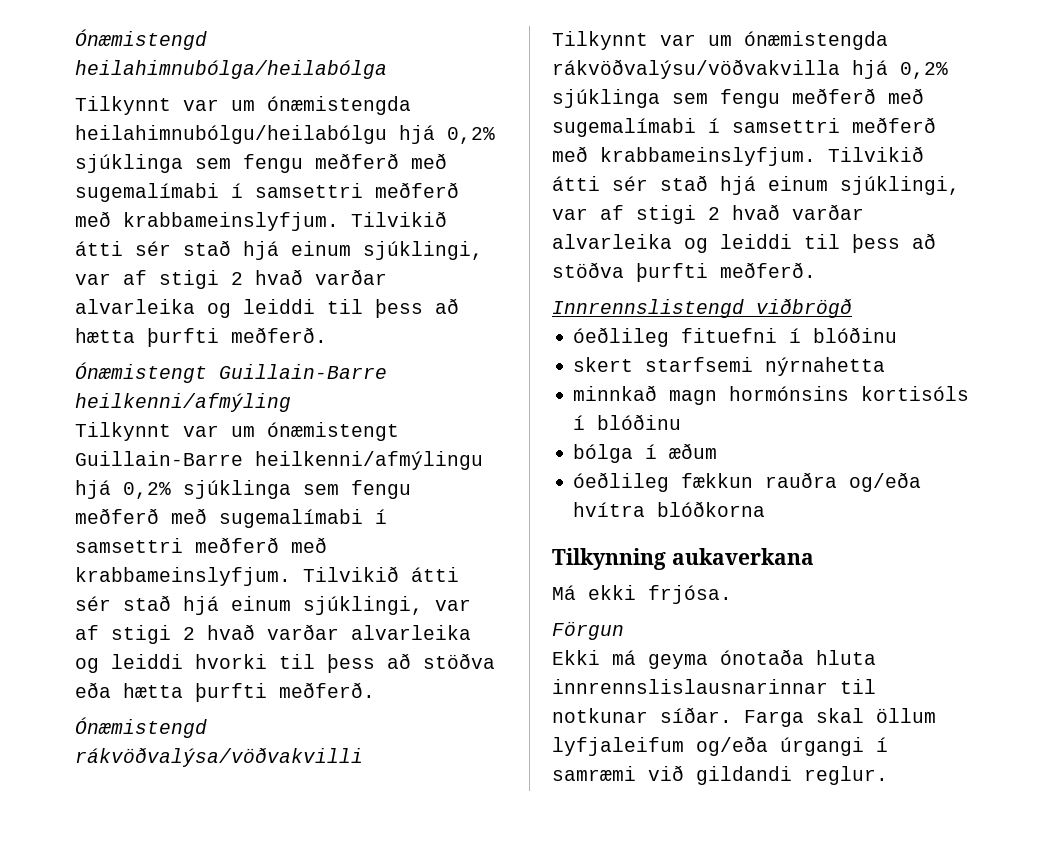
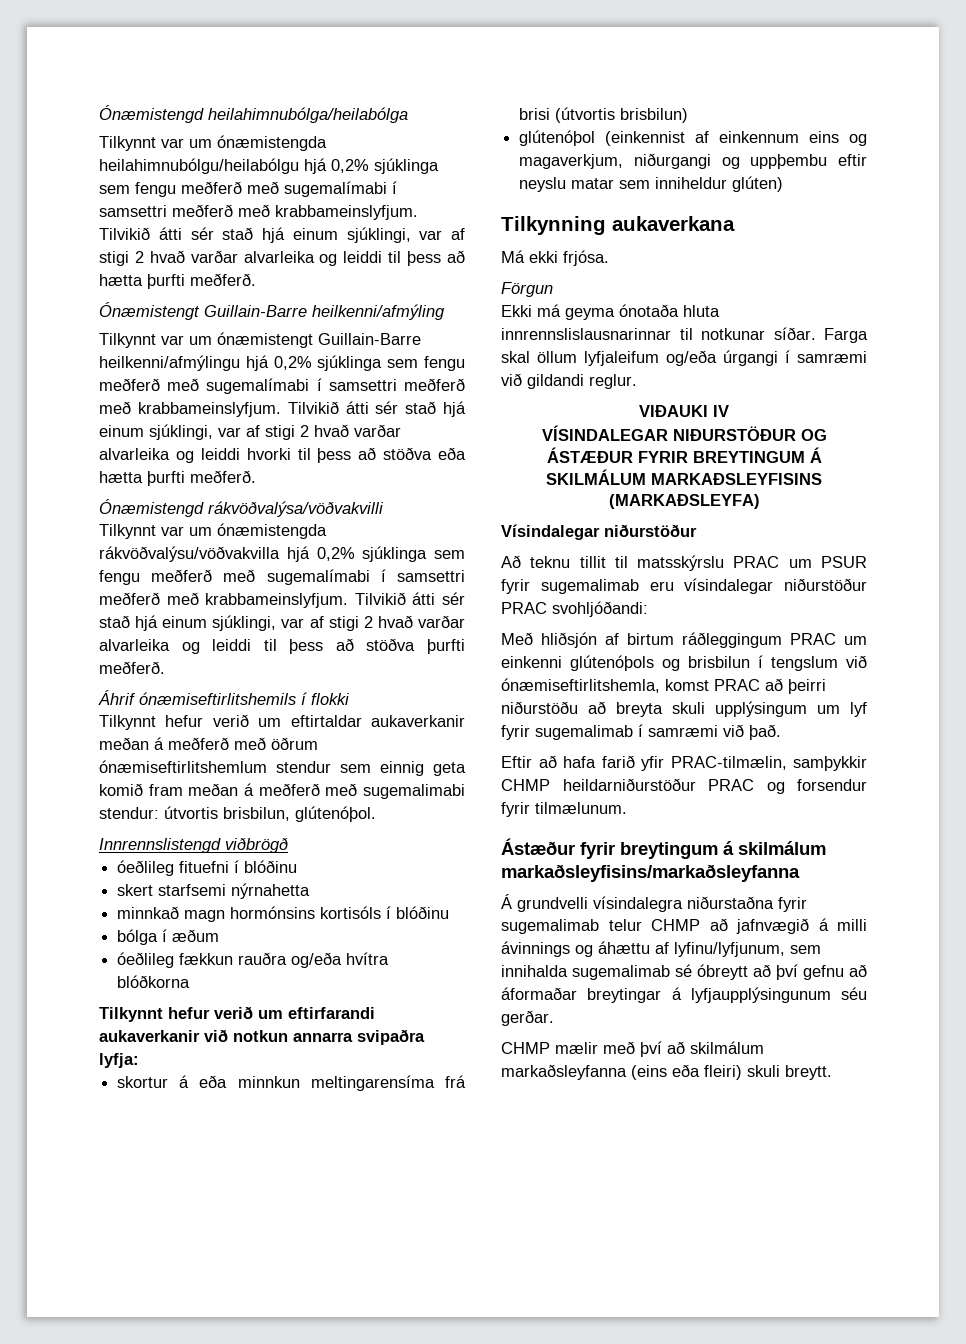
+ Áhrif ónæmiseftirlitshemils í flokki
+ Tilkynnt hefur verið um eftirtaldar aukaverkanir meðan á meðferð með öðrum ónæmiseftirlitshemlum stendur sem einnig geta komið fram meðan á meðferð með sugemalimabi stendur: útvortis brisbilun, glútenóþol.
+ Tilkynnt hefur verið um eftirfarandi aukaverkanir við notkun annarra svipaðra lyfja:
+ skortur á eða minnkun meltingarensíma frá brisi (útvortis brisbilun)
+ glútenóþol (einkennist af einkennum eins og magaverkjum, niðurgangi og uppþembu eftir neyslu matar sem inniheldur glúten)
+ VIÐAUKI IV
+ VÍSINDALEGAR NIÐURSTÖÐUR OG ÁSTÆÐUR FYRIR BREYTINGUM Á SKILMÁLUM MARKAÐSLEYFISINS (MARKAÐSLEYFA)
+ Vísindalegar niðurstöður
+ Að teknu tillit til matsskýrslu PRAC um PSUR fyrir sugemalimab eru vísindalegar niðurstöður PRAC svohljóðandi:
+ Með hliðsjón af birtum ráðleggingum PRAC um einkenni glútenóþols og brisbilun í tengslum við ónæmiseftirlitshemla, komst PRAC að þeirri niðurstöðu að breyta skuli upplýsingum um lyf fyrir sugemalimab í samræmi við það.
+ Eftir að hafa farið yfir PRAC-tilmælin, samþykkir CHMP heildarniðurstöður PRAC og forsendur fyrir tilmælunum.
+ Ástæður fyrir breytingum á skilmálum markaðsleyfisins/markaðsleyfanna
+ Á grundvelli vísindalegra niðurstaðna fyrir sugemalimab telur CHMP að jafnvægið á milli ávinnings og áhættu af lyfinu/lyfjunum, sem innihalda sugemalimab sé óbreytt að því gefnu að áformaðar breytingar á lyfjaupplýsingunum séu gerðar.
+ CHMP mælir með því að skilmálum markaðsleyfanna (eins eða fleiri) skuli breytt.

